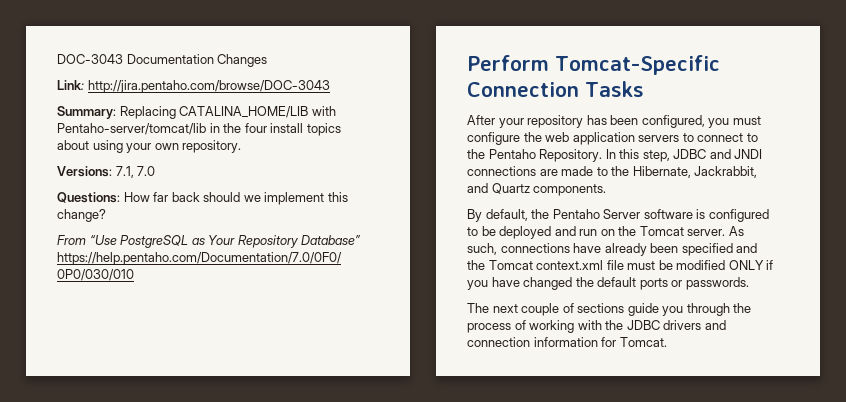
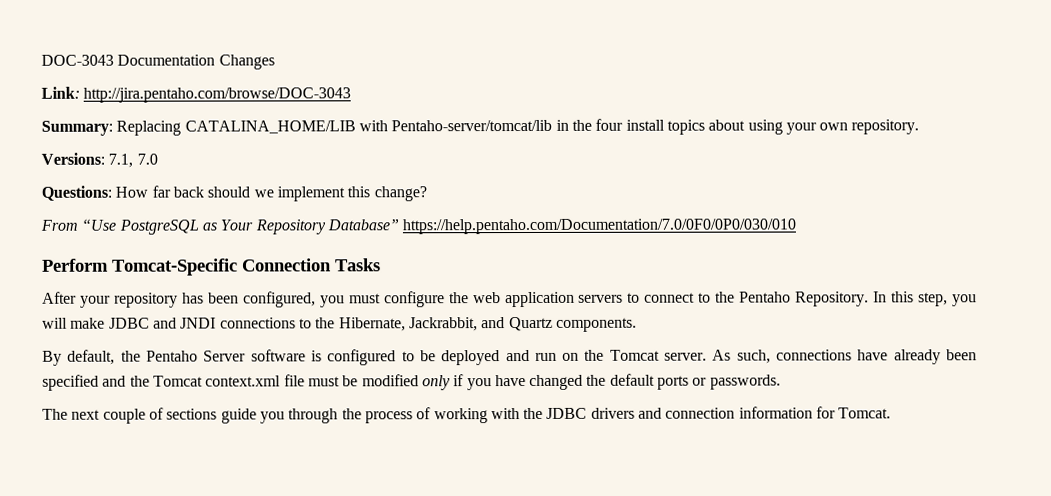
- In this step, JDBC and JNDI connections are made to the Hibernate, Jackrabbit, and Quartz components.
+ In this step, you will make JDBC and JNDI connections to the Hibernate, Jackrabbit, and Quartz components.
- As such, connections have already been specified and the Tomcat context.xml file must be modified ONLY if you have changed the default ports or passwords.
+ As such, connections have already been specified and the Tomcat context.xml file must be modified only if you have changed the default ports or passwords.

